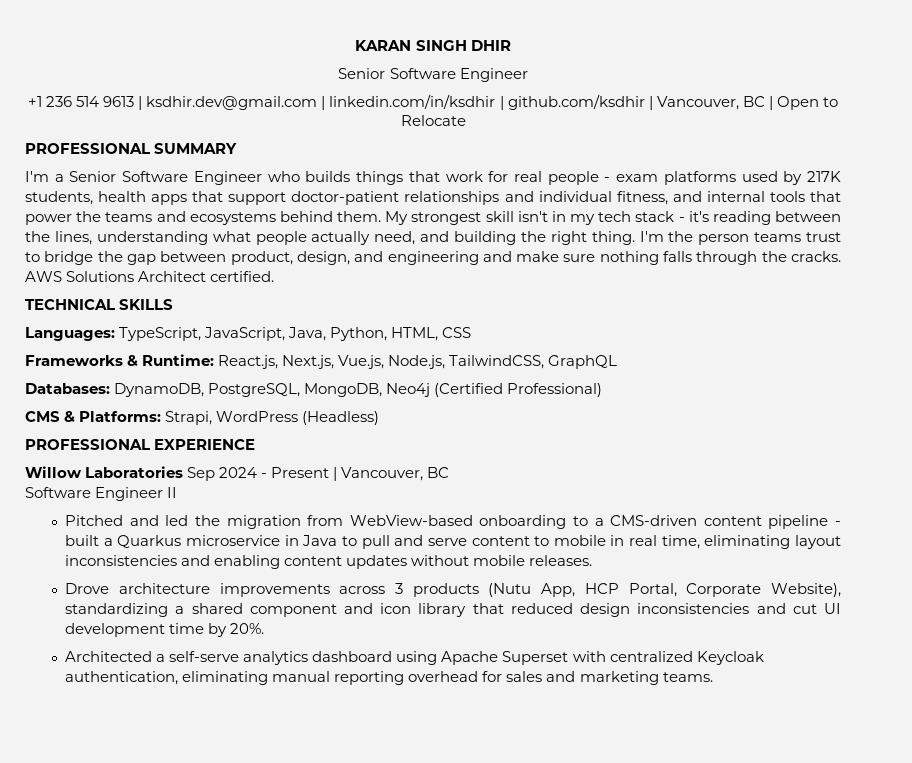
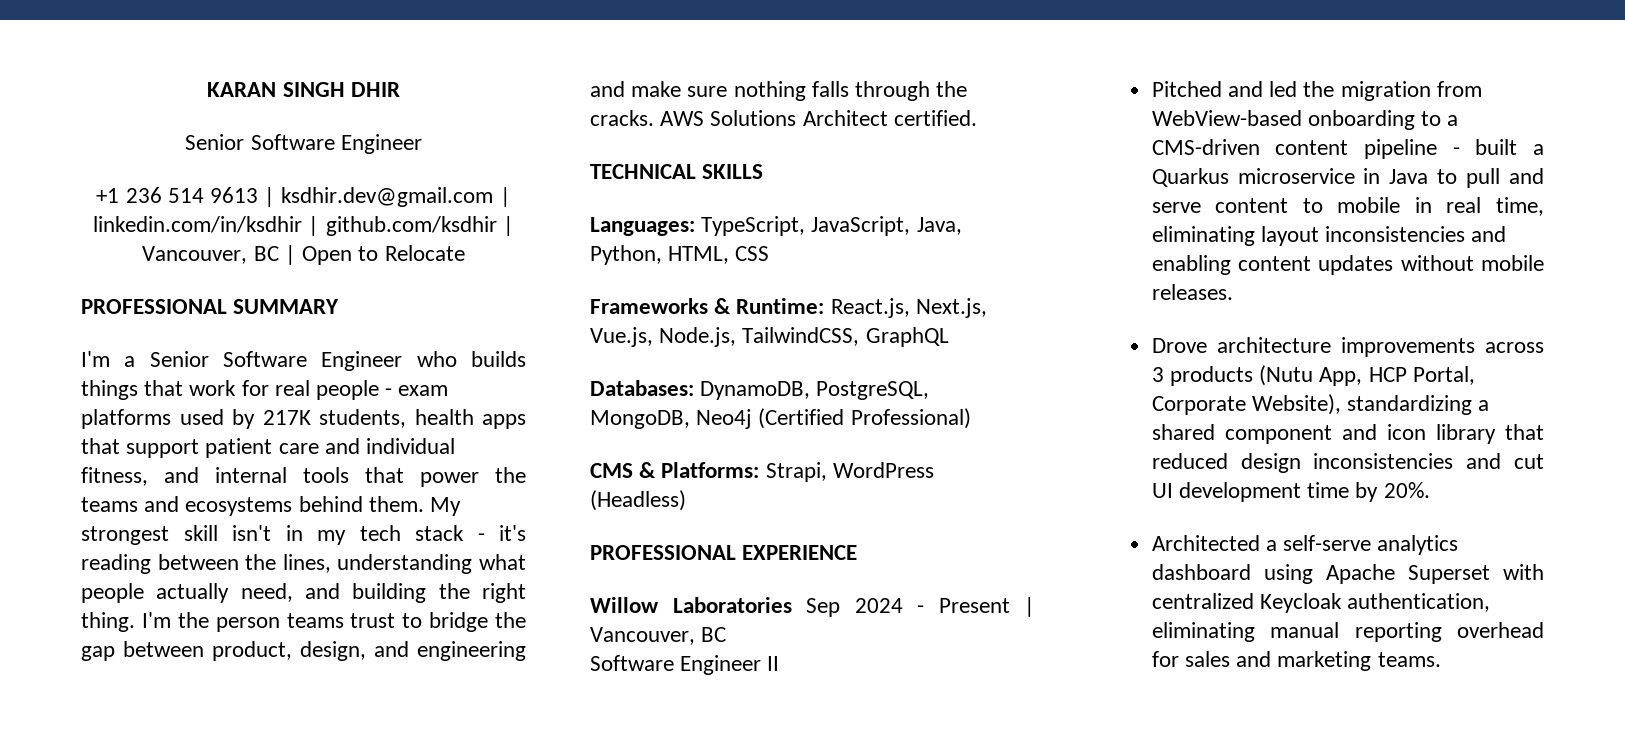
- I'm a Senior Software Engineer who builds things that work for real people - exam platforms used by 217K students, health apps that support doctor-patient relationships and individual fitness, and internal tools that power the teams and ecosystems behind them.
+ I'm a Senior Software Engineer who builds things that work for real people - exam platforms used by 217K students, health apps that support patient care and individual fitness, and internal tools that power the teams and ecosystems behind them.

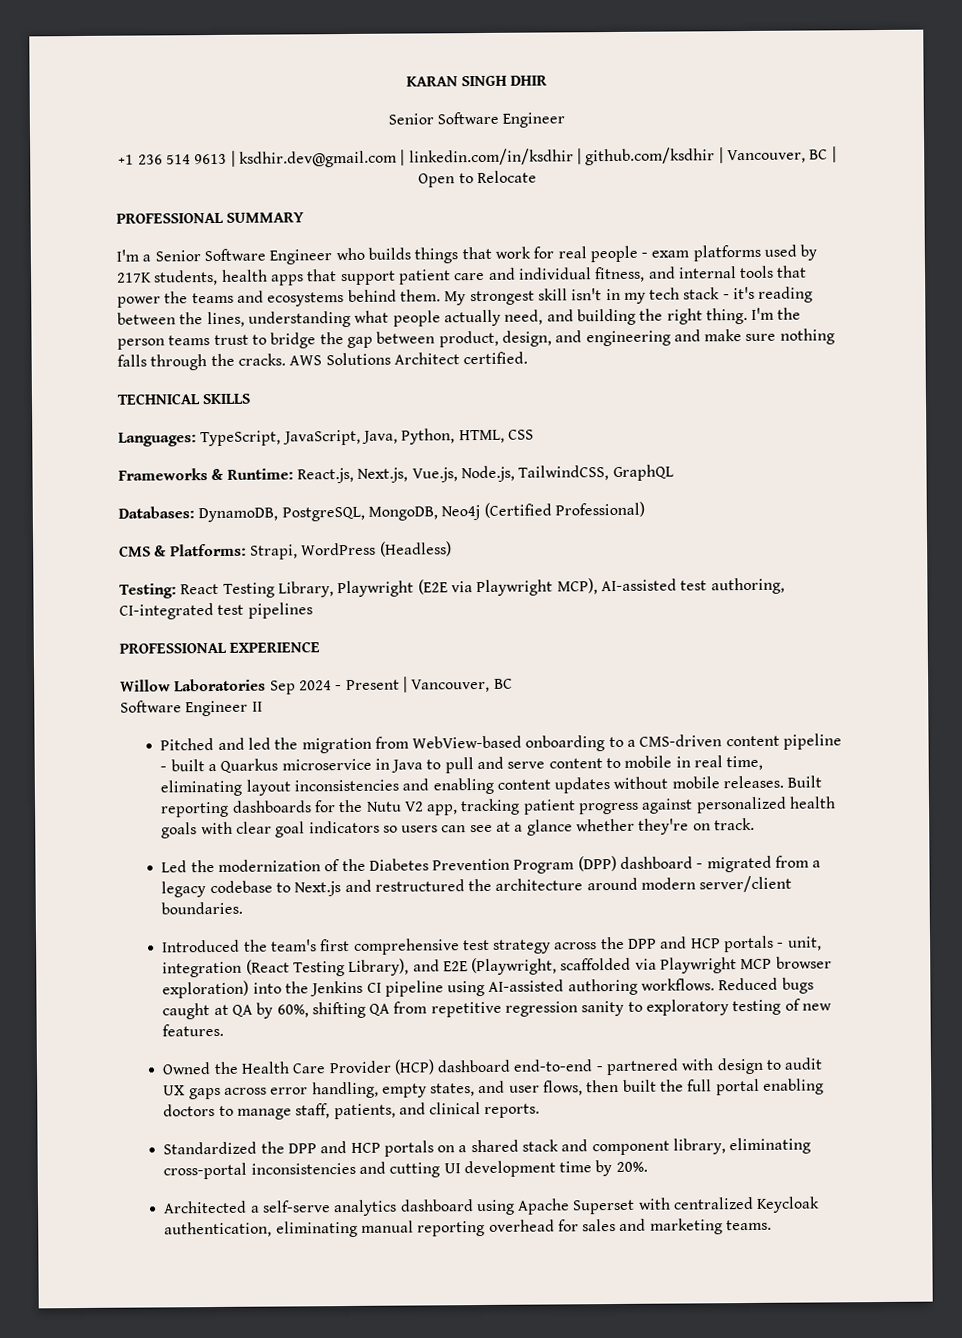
+ Testing: React Testing Library, Playwright (E2E via Playwright MCP), AI-assisted test authoring, CI-integrated test pipelines
- Pitched and led the migration from WebView-based onboarding to a CMS-driven content pipeline - built a Quarkus microservice in Java to pull and serve content to mobile in real time, eliminating layout inconsistencies and enabling content updates without mobile releases.
- Drove architecture improvements across 3 products (Nutu App, HCP Portal, Corporate Website), standardizing a shared component and icon library that reduced design inconsistencies and cut UI development time by 20%.
+ Pitched and led the migration from WebView-based onboarding to a CMS-driven content pipeline - built a Quarkus microservice in Java to pull and serve content to mobile in real time, eliminating layout inconsistencies and enabling content updates without mobile releases. Built reporting dashboards for the Nutu V2 app, tracking patient progress against personalized health goals with clear goal indicators so users can see at a glance whether they're on track.
+ Led the modernization of the Diabetes Prevention Program (DPP) dashboard - migrated from a legacy codebase to Next.js and restructured the architecture around modern server/client boundaries.
+ Introduced the team's first comprehensive test strategy across the DPP and HCP portals - unit, integration (React Testing Library), and E2E (Playwright, scaffolded via Playwright MCP browser exploration) into the Jenkins CI pipeline using AI-assisted authoring workflows. Reduced bugs caught at QA by 60%, shifting QA from repetitive regression sanity to exploratory testing of new features.
+ Owned the Health Care Provider (HCP) dashboard end-to-end - partnered with design to audit UX gaps across error handling, empty states, and user flows, then built the full portal enabling doctors to manage staff, patients, and clinical reports.
+ Standardized the DPP and HCP portals on a shared stack and component library, eliminating cross-portal inconsistencies and cutting UI development time by 20%.

